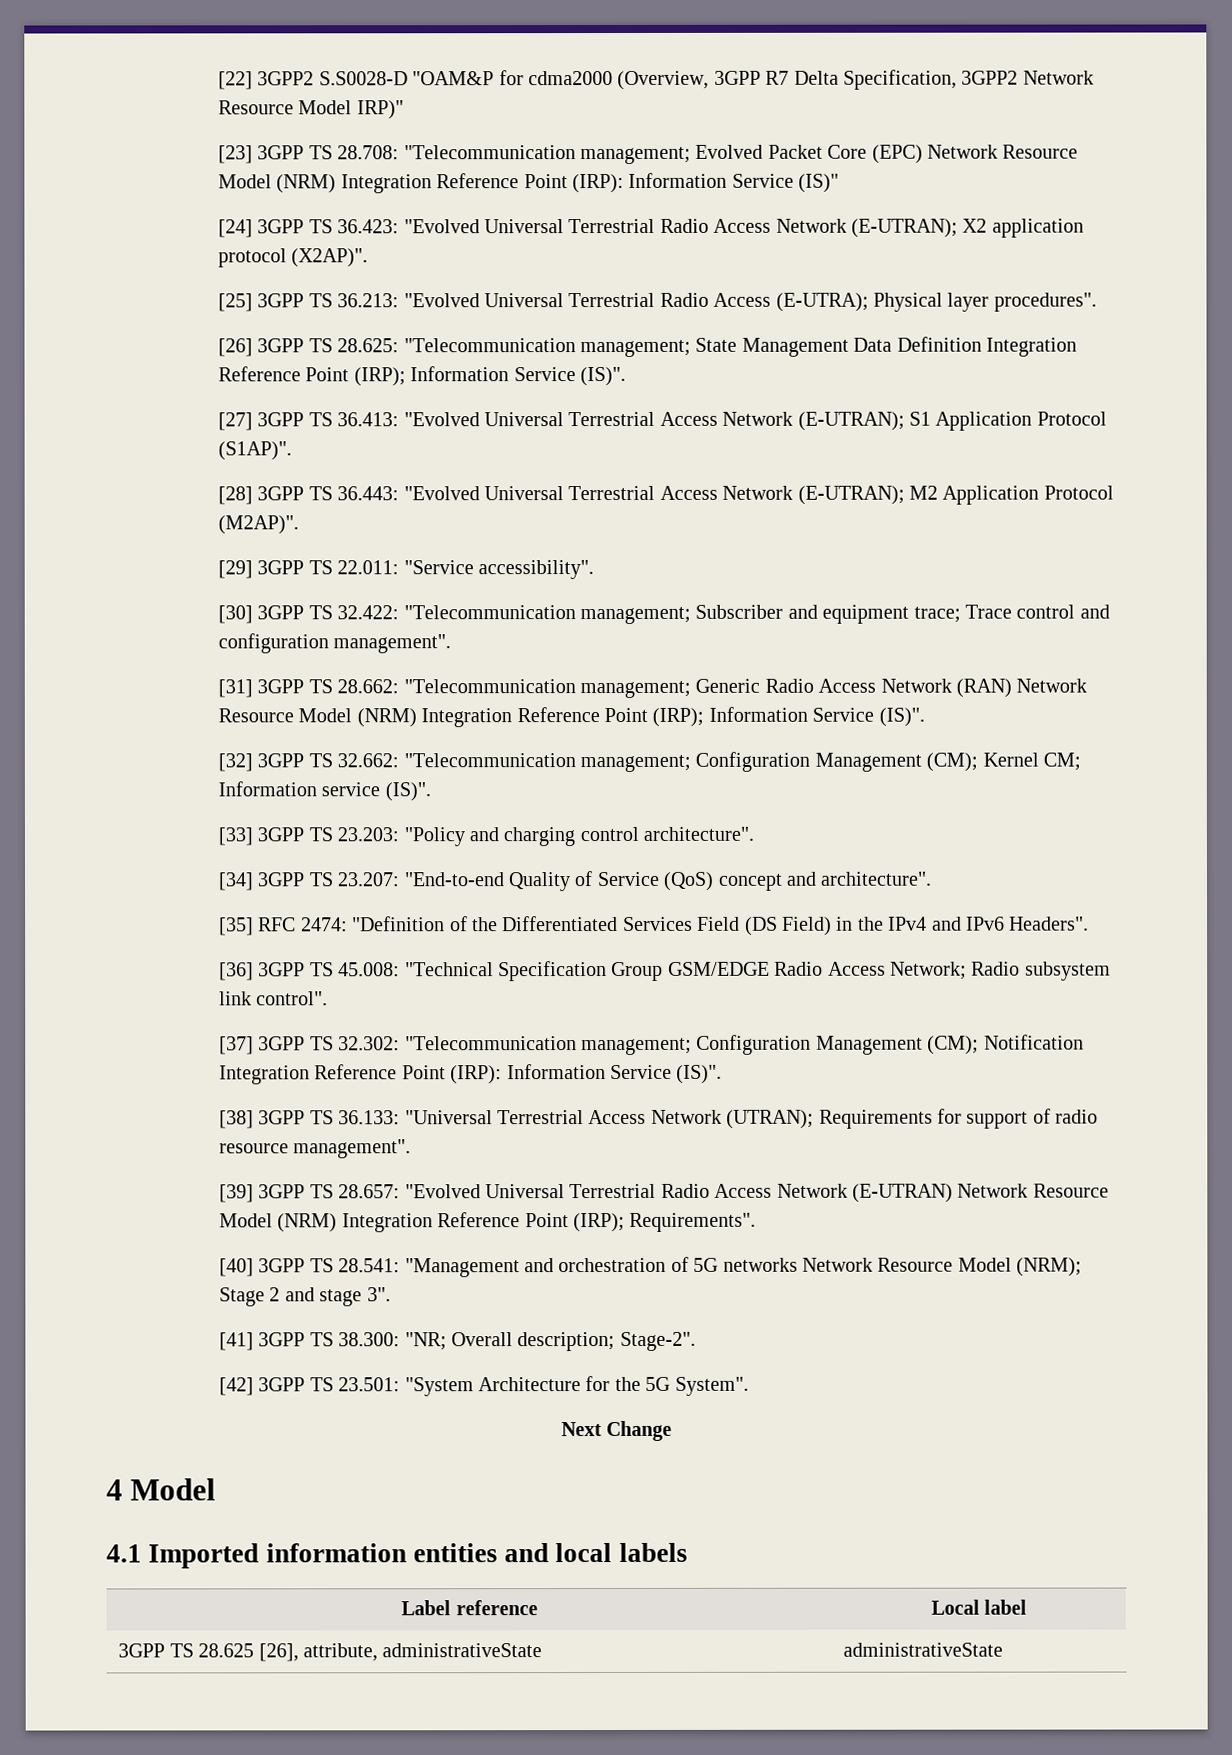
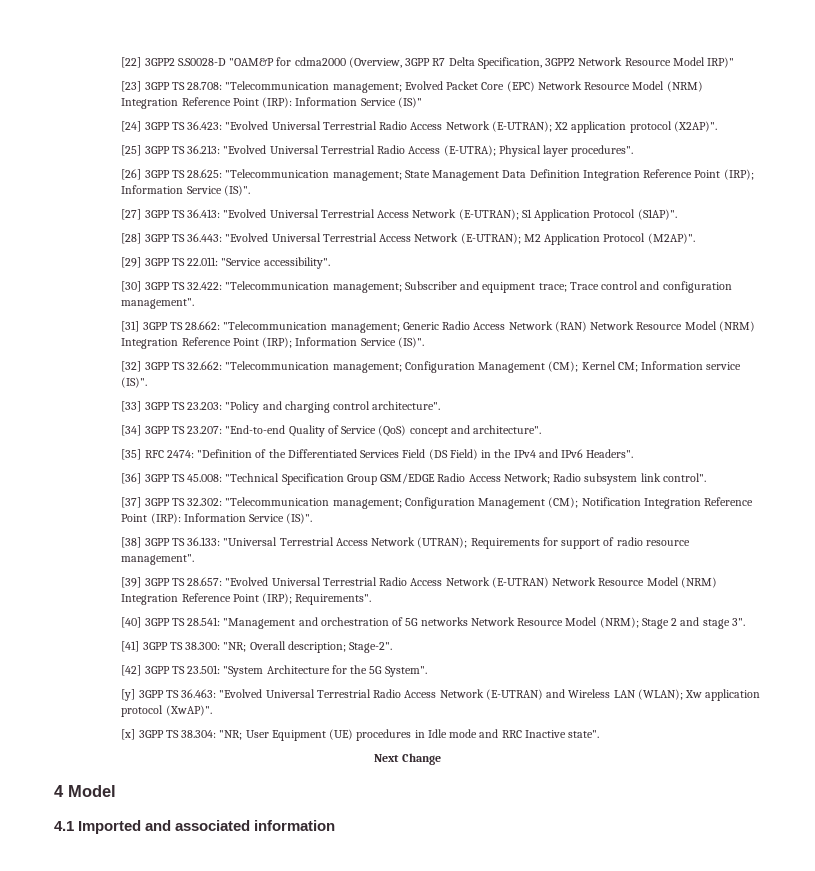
+ [y] 3GPP TS 36.463: "Evolved Universal Terrestrial Radio Access Network (E-UTRAN) and Wireless LAN (WLAN); Xw application protocol (XwAP)".
+ [x] 3GPP TS 38.304: "NR; User Equipment (UE) procedures in Idle mode and RRC Inactive state".
- 4.1 Imported information entities and local labels
- Label reference | Local label
- 3GPP TS 28.625 [26], attribute, administrativeState | administrativeState
+ 4.1 Imported and associated information

